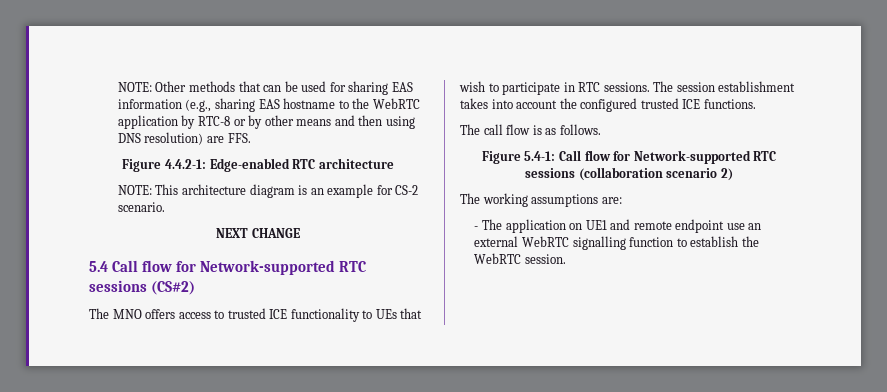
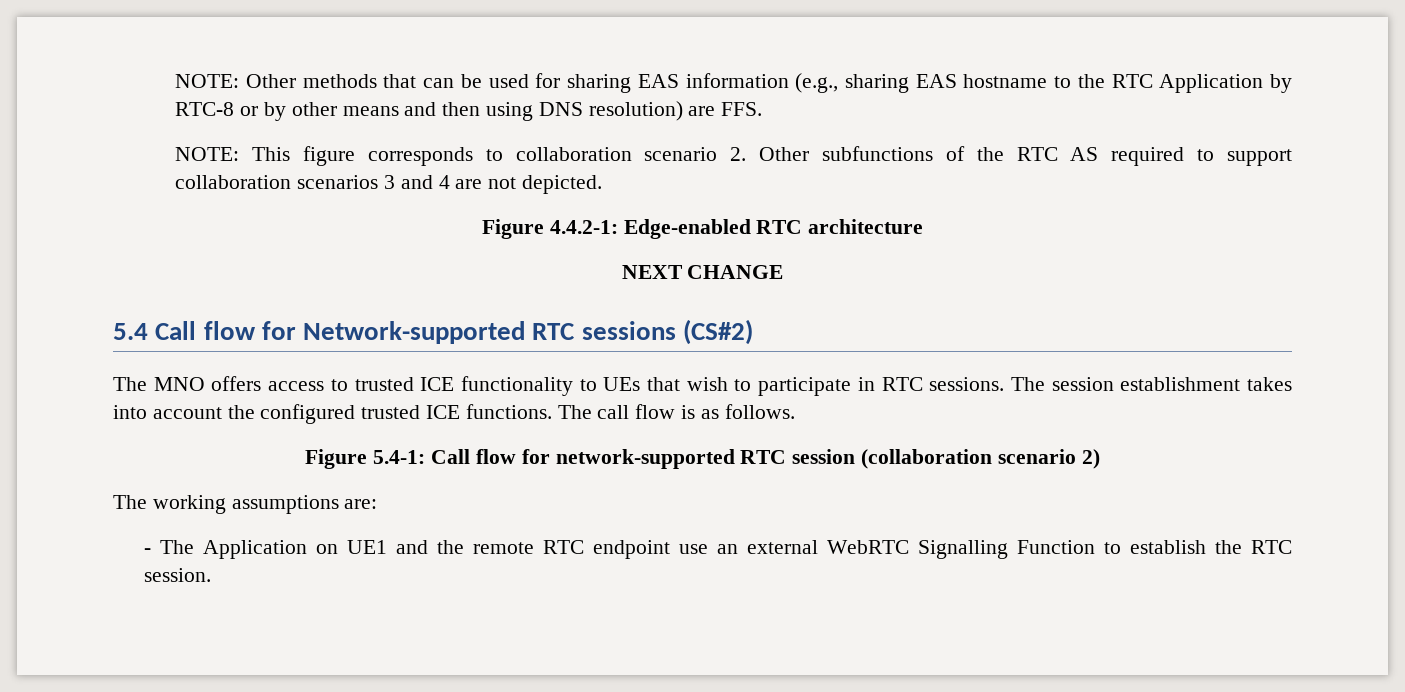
- NOTE: Other methods that can be used for sharing EAS information (e.g., sharing EAS hostname to the WebRTC application by RTC-8 or by other means and then using DNS resolution) are FFS.
+ NOTE: Other methods that can be used for sharing EAS information (e.g., sharing EAS hostname to the RTC Application by RTC-8 or by other means and then using DNS resolution) are FFS.
+ NOTE: This figure corresponds to collaboration scenario 2. Other subfunctions of the RTC AS required to support collaboration scenarios 3 and 4 are not depicted.
- NOTE: This architecture diagram is an example for CS-2 scenario.
- The session establishment takes into account the configured trusted ICE functions.
- The call flow is as follows.
+ The session establishment takes into account the configured trusted ICE functions. The call flow is as follows.
- Figure 5.4-1: Call flow for Network-supported RTC sessions (collaboration scenario 2)
+ Figure 5.4-1: Call flow for network-supported RTC session (collaboration scenario 2)
- - The application on UE1 and remote endpoint use an external WebRTC signalling function to establish the WebRTC session.
+ - The Application on UE1 and the remote RTC endpoint use an external WebRTC Signalling Function to establish the RTC session.

